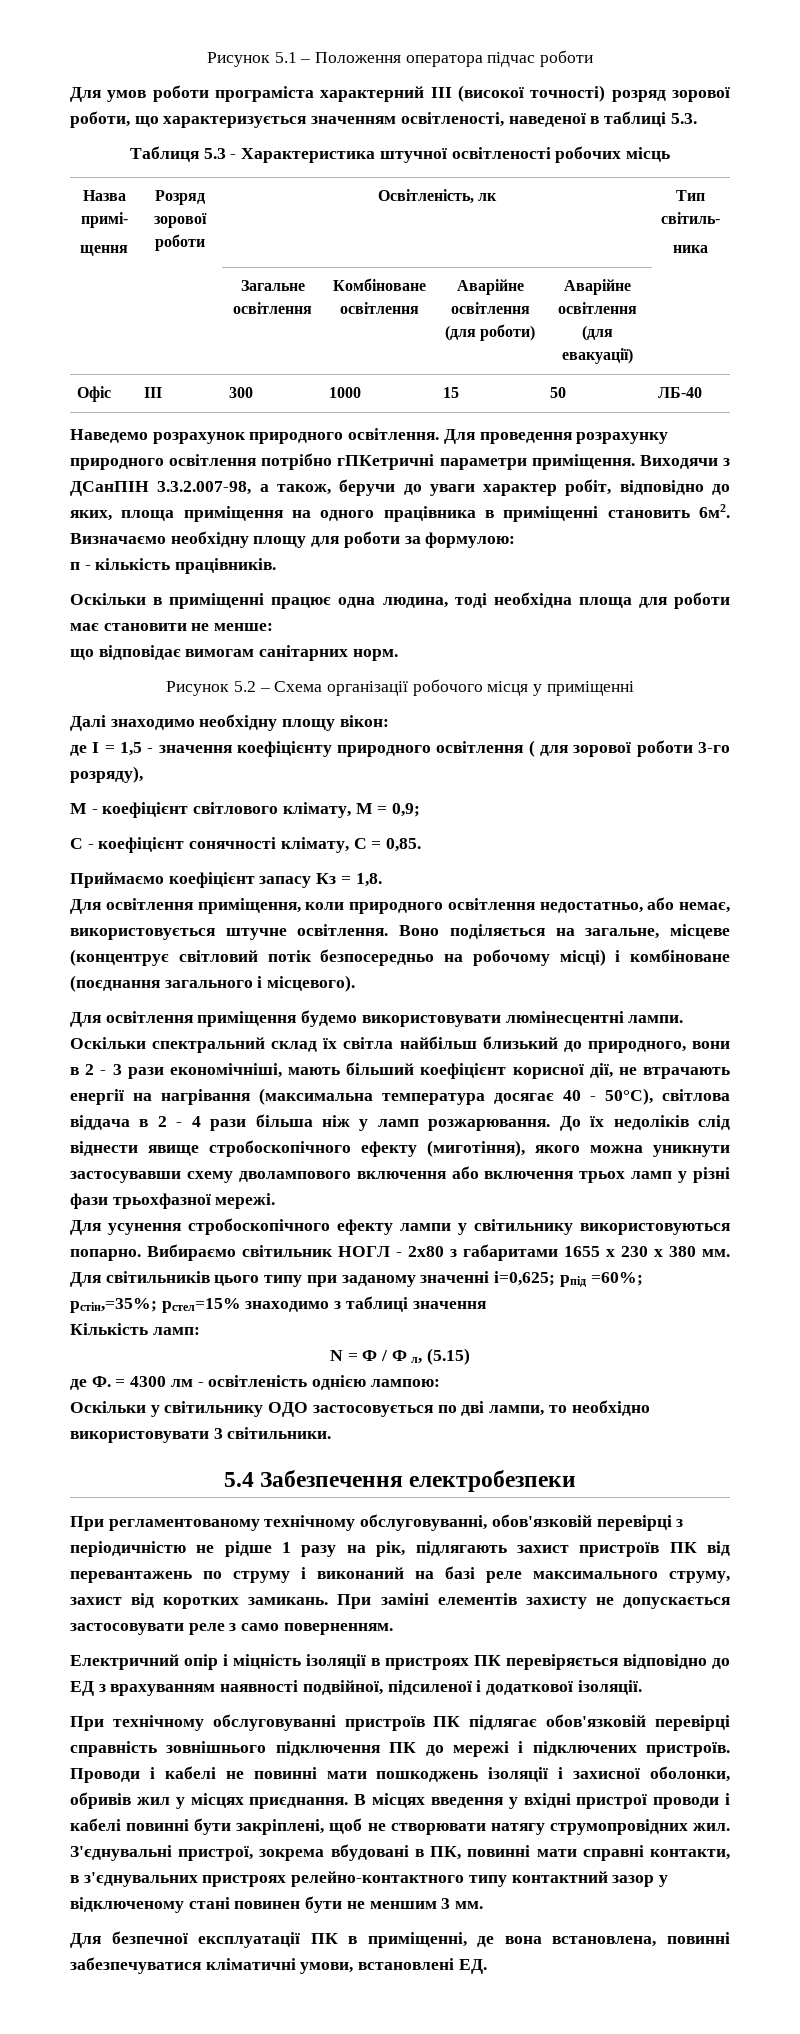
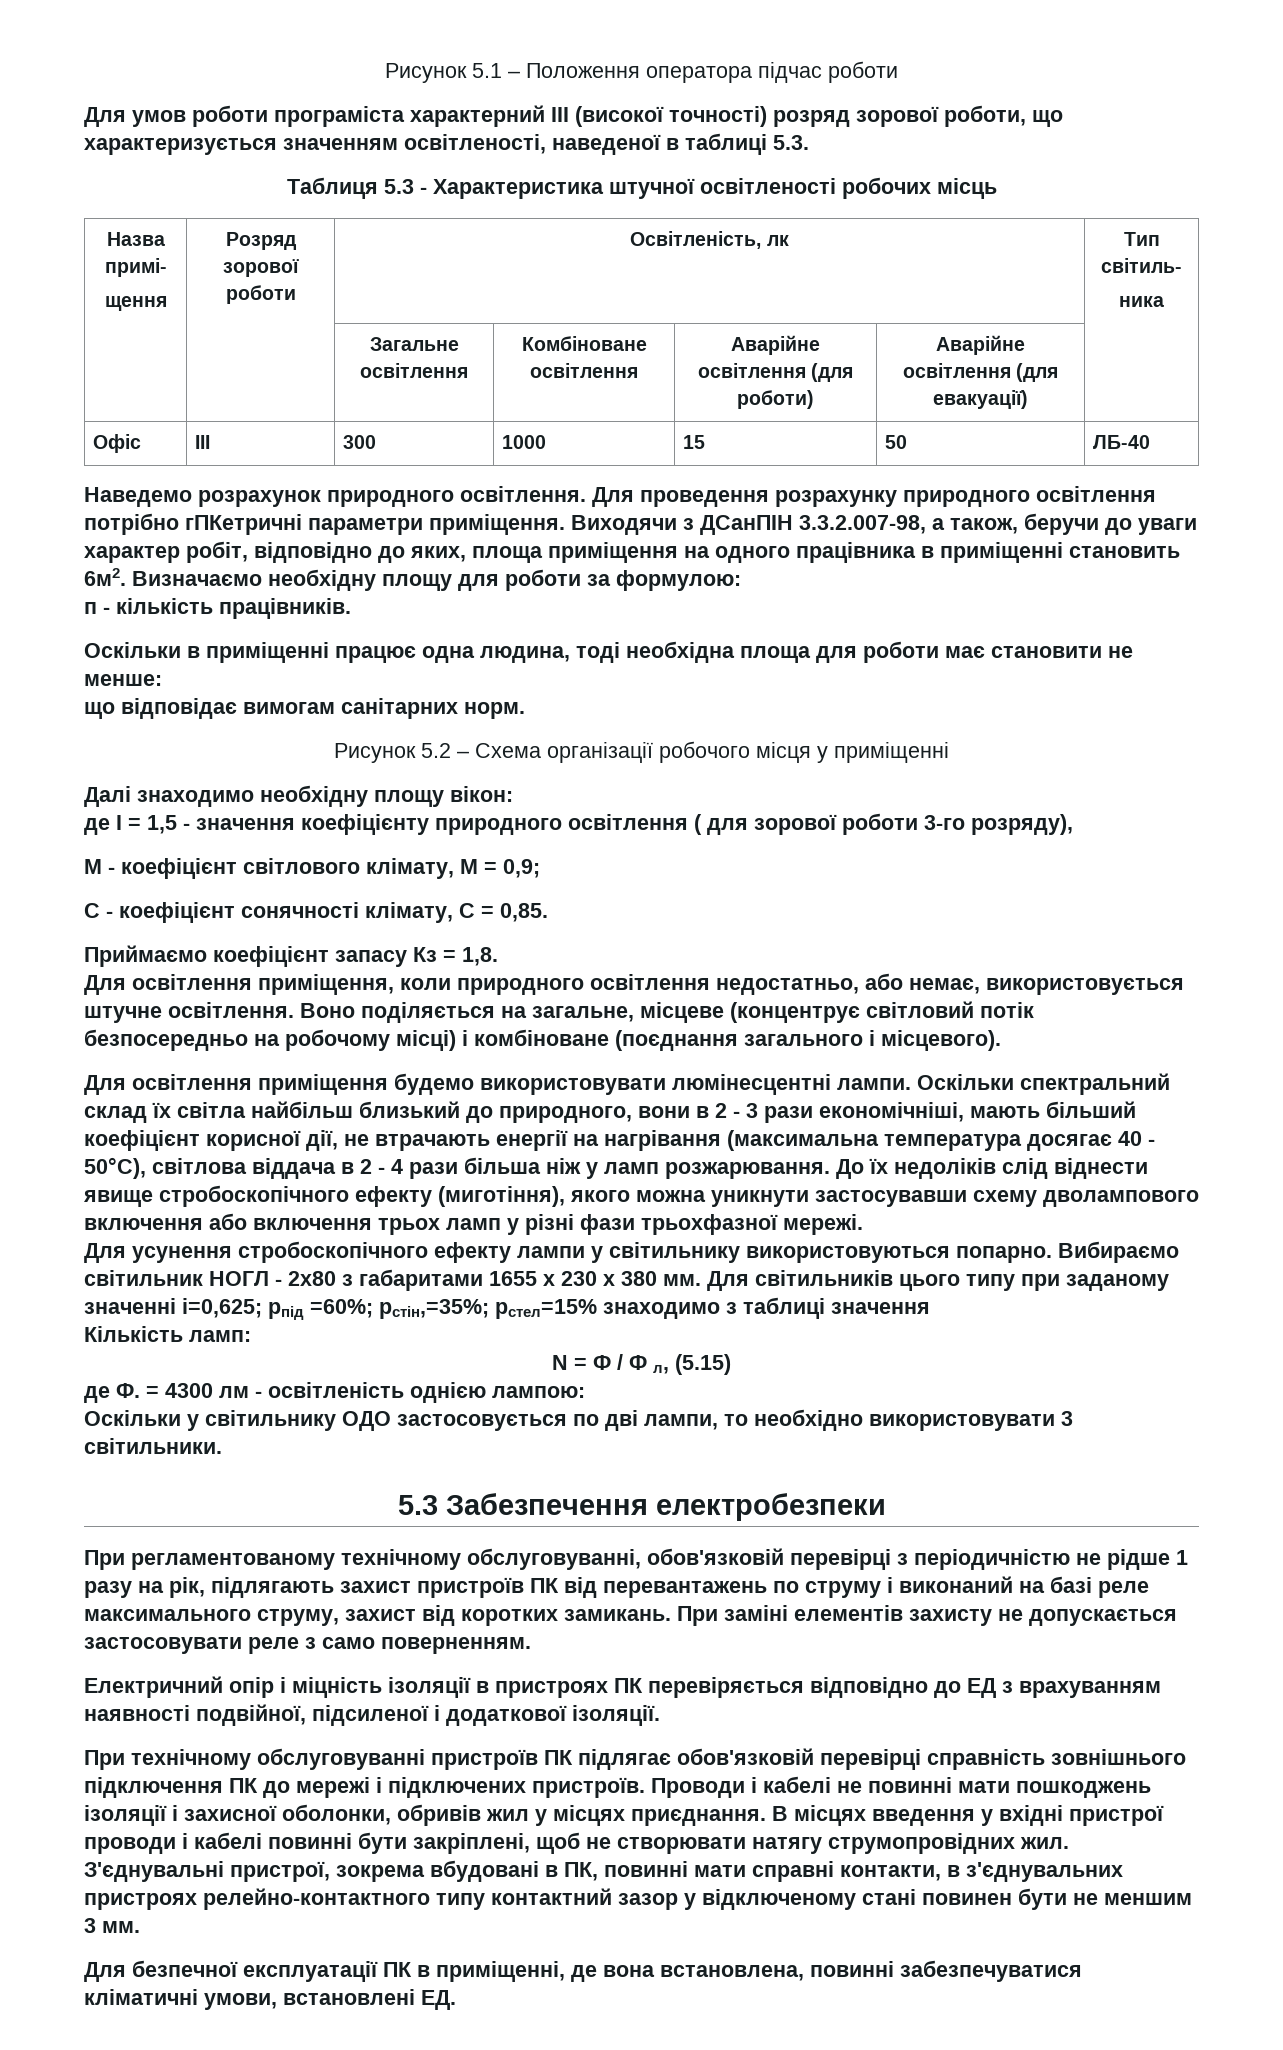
- 5.4 Забезпечення електробезпеки
+ 5.3 Забезпечення електробезпеки

